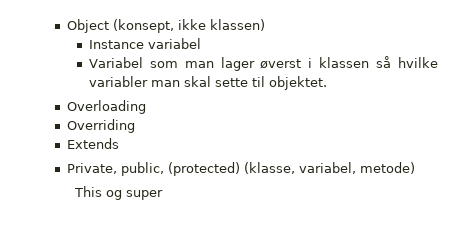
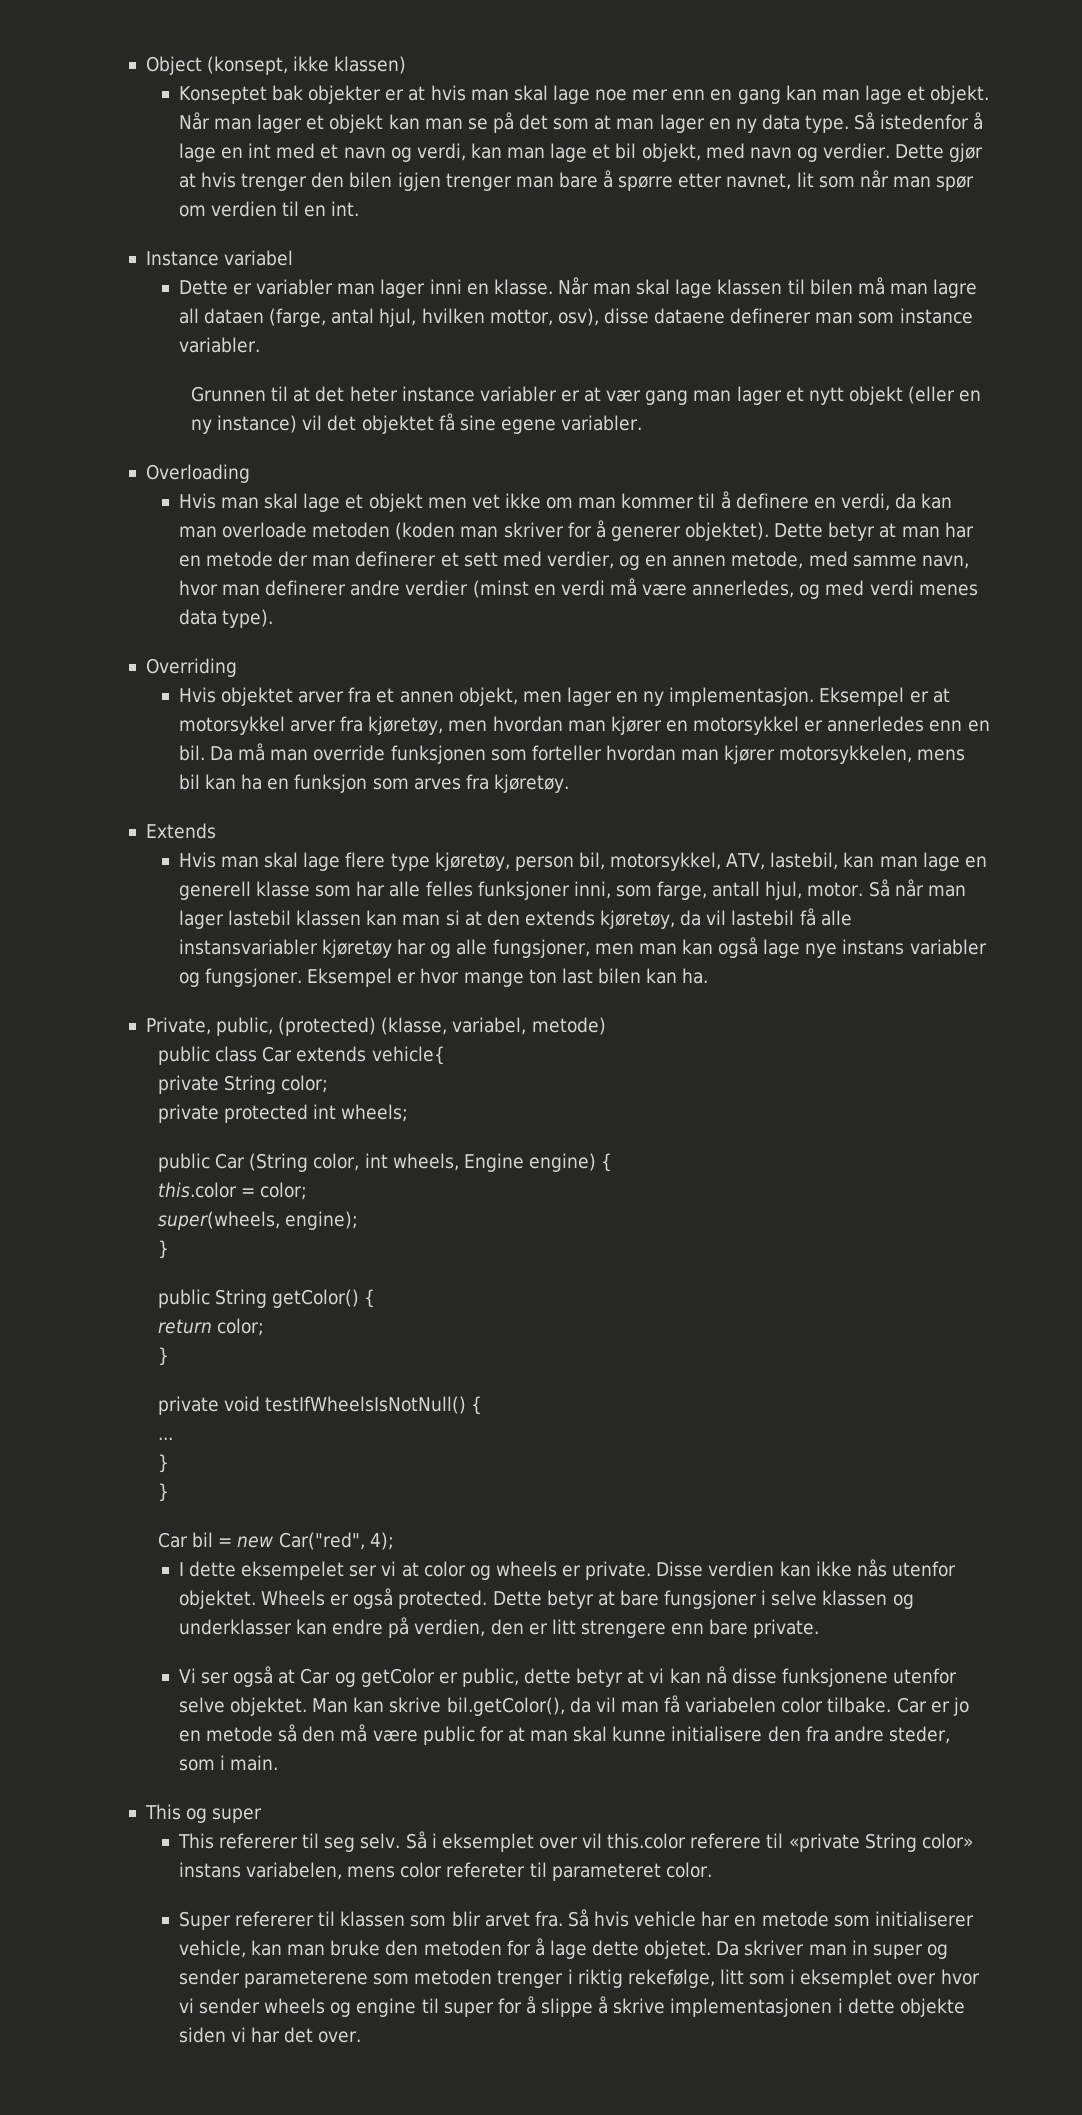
+ Konseptet bak objekter er at hvis man skal lage noe mer enn en gang kan man lage et objekt. Når man lager et objekt kan man se på det som at man lager en ny data type. Så istedenfor å lage en int med et navn og verdi, kan man lage et bil objekt, med navn og verdier. Dette gjør at hvis trenger den bilen igjen trenger man bare å spørre etter navnet, lit som når man spør om verdien til en int.
  Instance variabel
- Variabel som man lager øverst i klassen så hvilke variabler man skal sette til objektet.
+ Dette er variabler man lager inni en klasse. Når man skal lage klassen til bilen må man lagre all dataen (farge, antal hjul, hvilken mottor, osv), disse dataene definerer man som instance variabler.
+ Grunnen til at det heter instance variabler er at vær gang man lager et nytt objekt (eller en ny instance) vil det objektet få sine egene variabler.
  Overloading
+ Hvis man skal lage et objekt men vet ikke om man kommer til å definere en verdi, da kan man overloade metoden (koden man skriver for å generer objektet). Dette betyr at man har en metode der man definerer et sett med verdier, og en annen metode, med samme navn, hvor man definerer andre verdier (minst en verdi må være annerledes, og med verdi menes data type).
  Overriding
+ Hvis objektet arver fra et annen objekt, men lager en ny implementasjon. Eksempel er at motorsykkel arver fra kjøretøy, men hvordan man kjører en motorsykkel er annerledes enn en bil. Da må man override funksjonen som forteller hvordan man kjører motorsykkelen, mens bil kan ha en funksjon som arves fra kjøretøy.
  Extends
+ Hvis man skal lage flere type kjøretøy, person bil, motorsykkel, ATV, lastebil, kan man lage en generell klasse som har alle felles funksjoner inni, som farge, antall hjul, motor. Så når man lager lastebil klassen kan man si at den extends kjøretøy, da vil lastebil få alle instansvariabler kjøretøy har og alle fungsjoner, men man kan også lage nye instans variabler og fungsjoner. Eksempel er hvor mange ton last bilen kan ha.
+ public class Car extends vehicle{
+ private String color;
+ private protected int wheels;
+ public Car (String color, int wheels, Engine engine) {
+ this.color = color;
+ super(wheels, engine);
+ }
+ public String getColor() {
+ return color;
+ }
+ private void testIfWheelsIsNotNull() {
+ ...
+ }
+ }
+ Car bil = new Car("red", 4);
+ I dette eksempelet ser vi at color og wheels er private. Disse verdien kan ikke nås utenfor objektet. Wheels er også protected. Dette betyr at bare fungsjoner i selve klassen og underklasser kan endre på verdien, den er litt strengere enn bare private.
+ Vi ser også at Car og getColor er public, dette betyr at vi kan nå disse funksjonene utenfor selve objektet. Man kan skrive bil.getColor(), da vil man få variabelen color tilbake. Car er jo en metode så den må være public for at man skal kunne initialisere den fra andre steder, som i main.
  This og super
+ This refererer til seg selv. Så i eksemplet over vil this.color referere til «private String color» instans variabelen, mens color refereter til parameteret color.
+ Super refererer til klassen som blir arvet fra. Så hvis vehicle har en metode som initialiserer vehicle, kan man bruke den metoden for å lage dette objetet. Da skriver man in super og sender parameterene som metoden trenger i riktig rekefølge, litt som i eksemplet over hvor vi sender wheels og engine til super for å slippe å skrive implementasjonen i dette objekte siden vi har det over.

